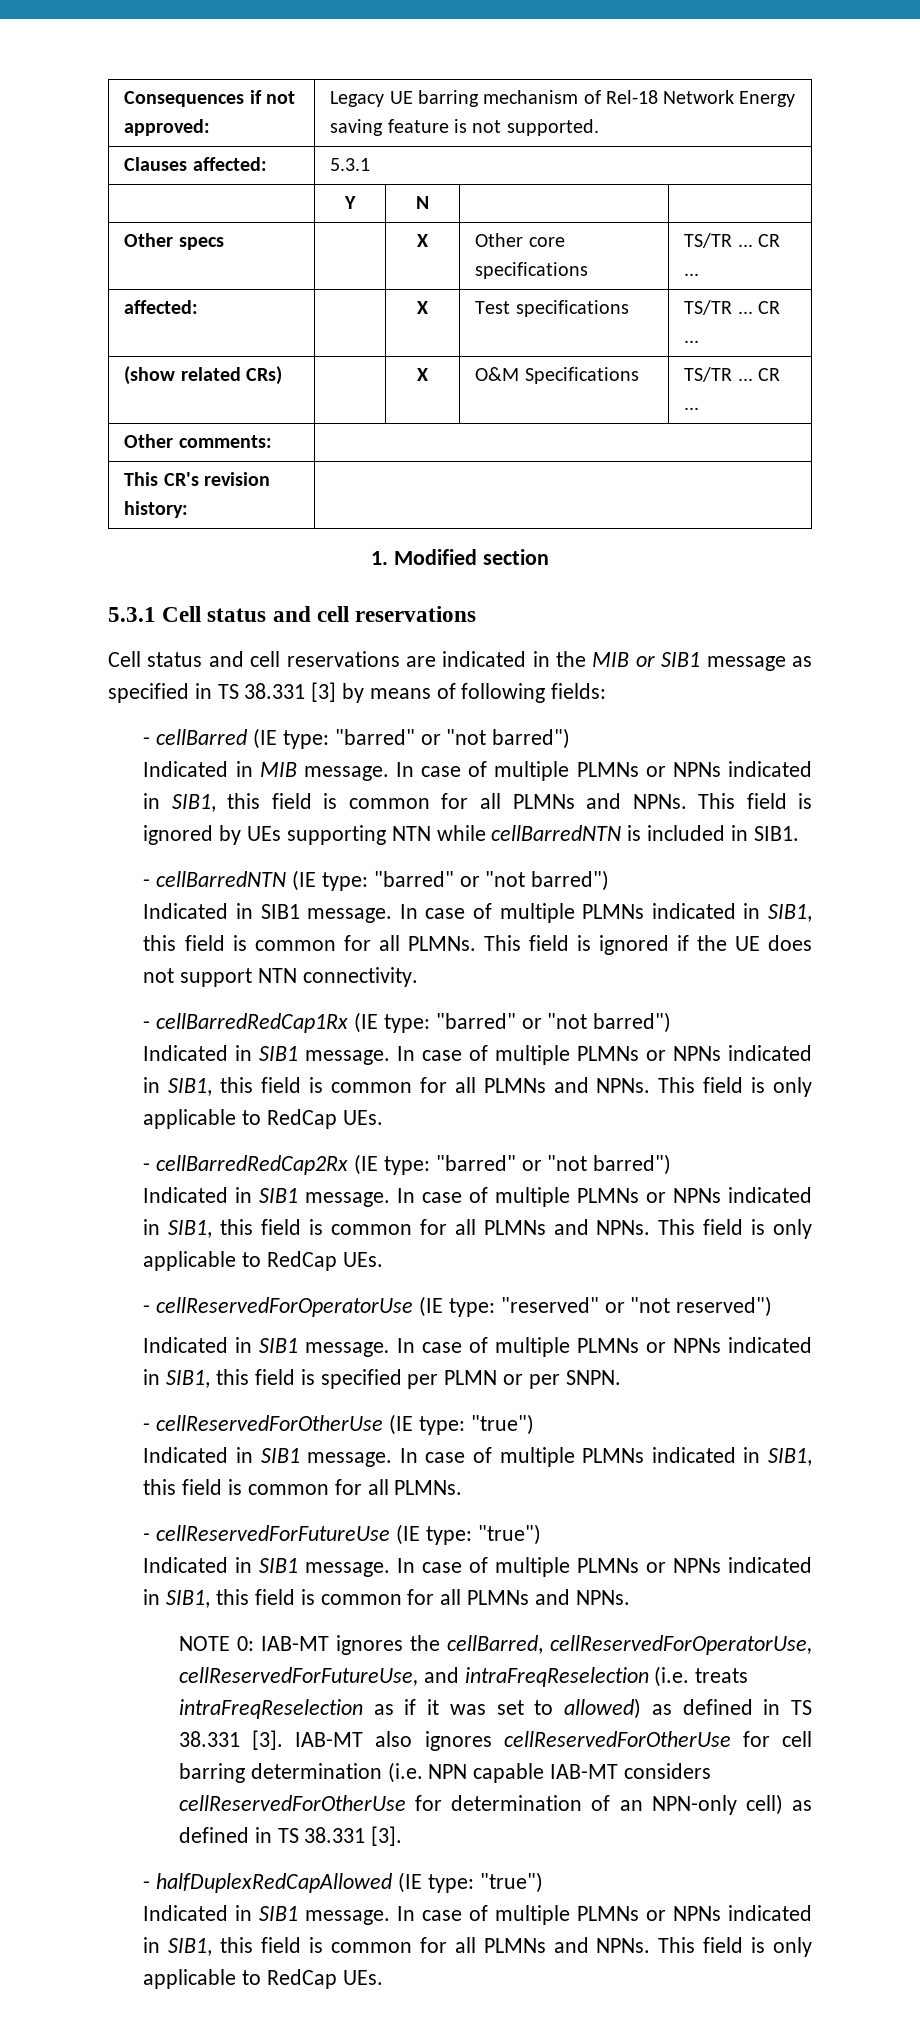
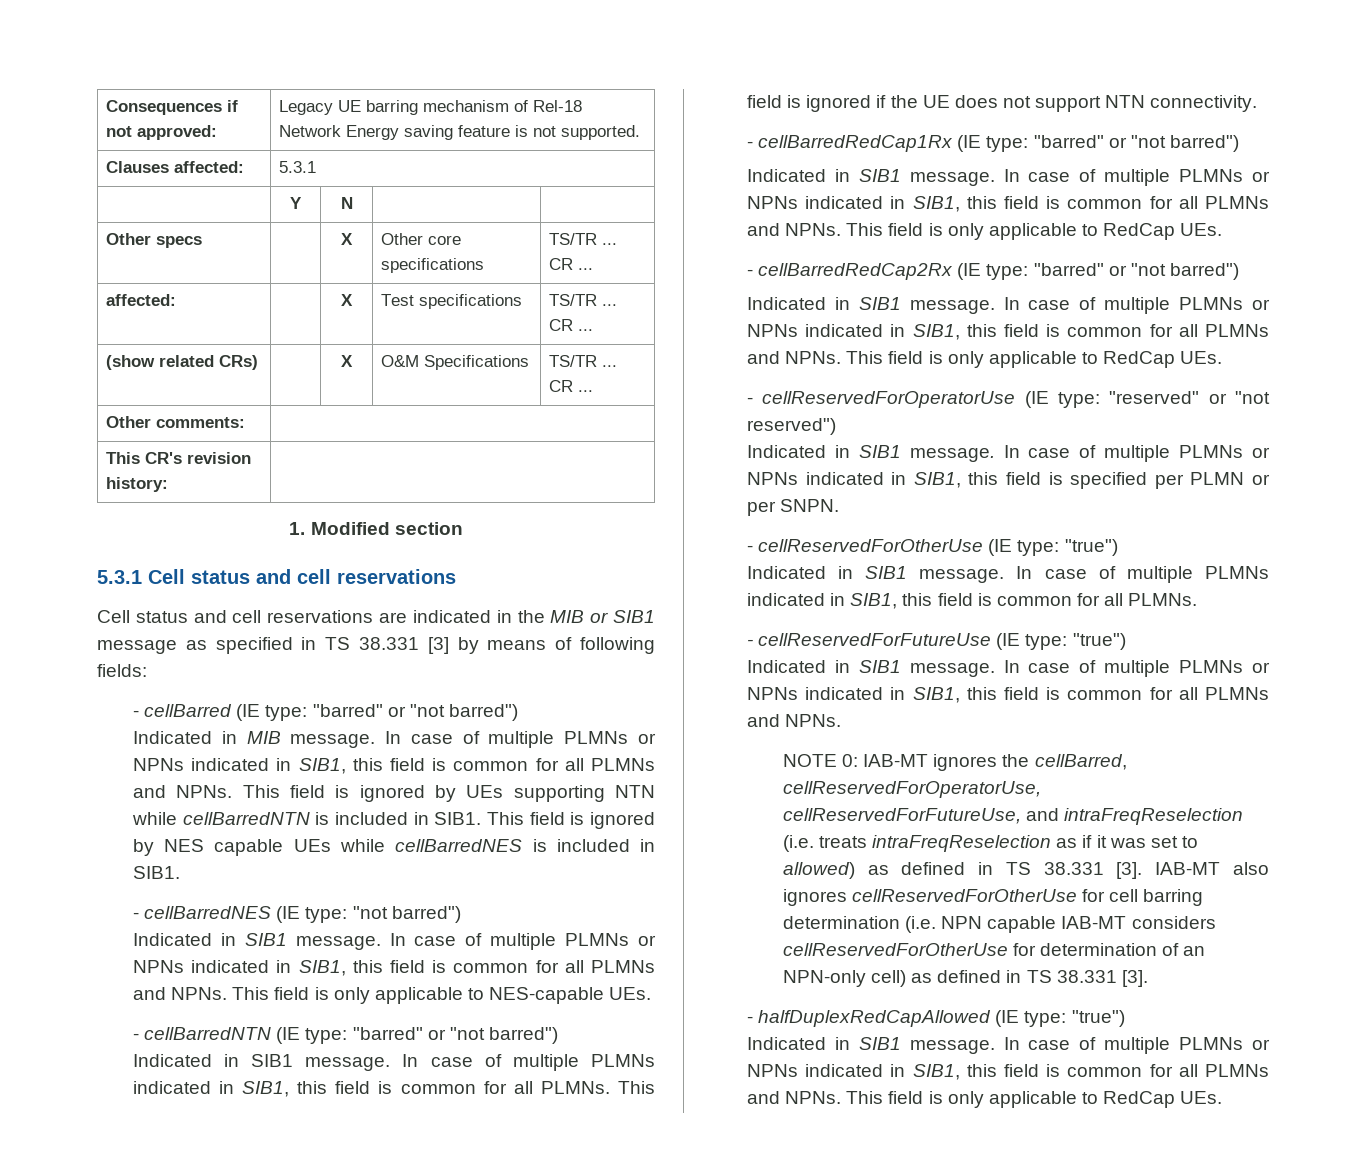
+ This field is ignored by NES capable UEs while cellBarredNES is included in SIB1.
+ - cellBarredNES (IE type: "not barred")
+ Indicated in SIB1 message. In case of multiple PLMNs or NPNs indicated in SIB1, this field is common for all PLMNs and NPNs. This field is only applicable to NES-capable UEs.

